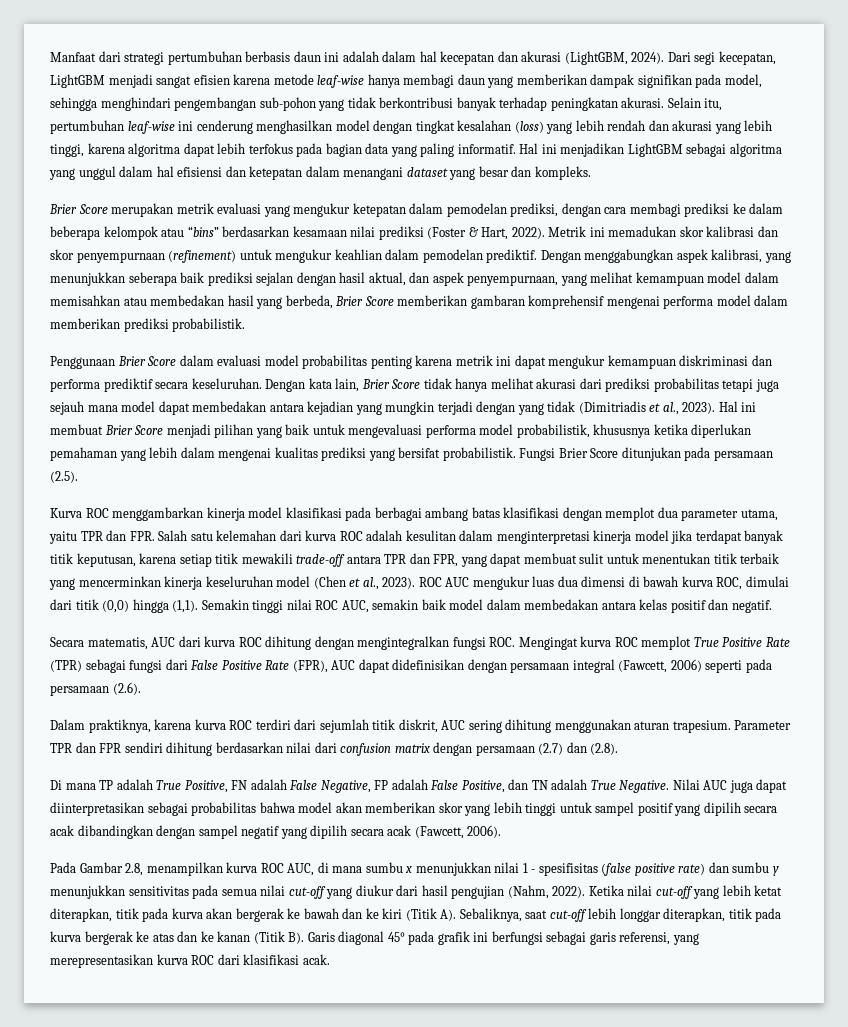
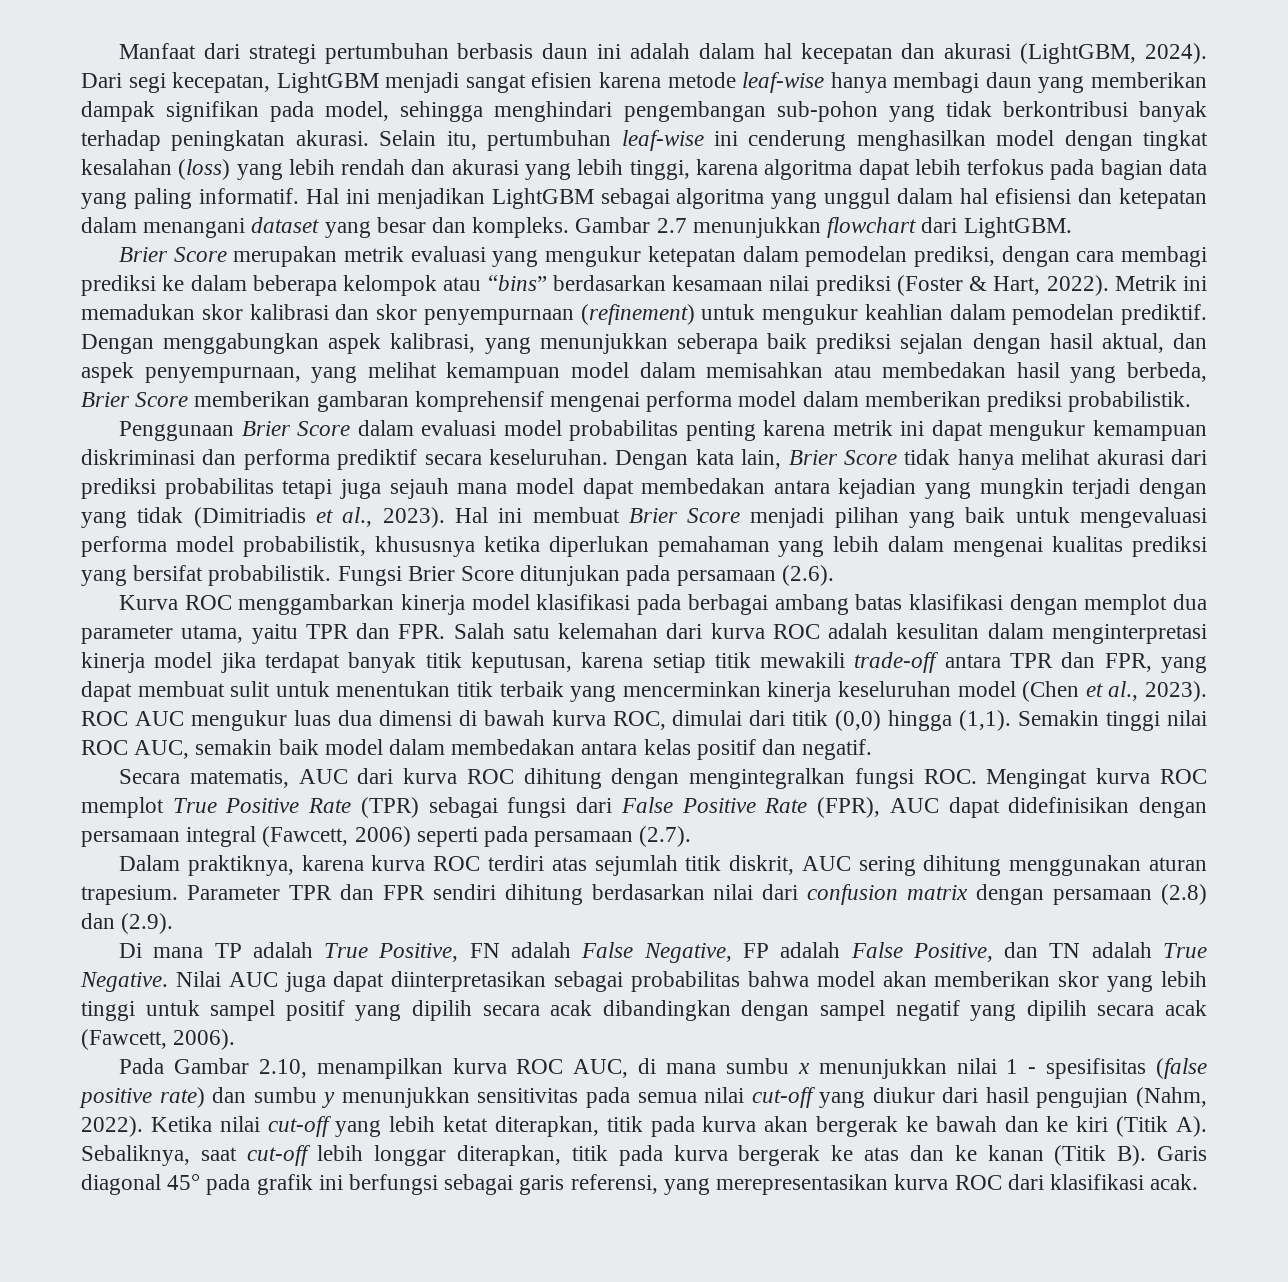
+ Gambar 2.7 menunjukkan flowchart dari LightGBM.
- Fungsi Brier Score ditunjukan pada persamaan (2.5).
+ Fungsi Brier Score ditunjukan pada persamaan (2.6).
- Secara matematis, AUC dari kurva ROC dihitung dengan mengintegralkan fungsi ROC. Mengingat kurva ROC memplot True Positive Rate (TPR) sebagai fungsi dari False Positive Rate (FPR), AUC dapat didefinisikan dengan persamaan integral (Fawcett, 2006) seperti pada persamaan (2.6).
+ Secara matematis, AUC dari kurva ROC dihitung dengan mengintegralkan fungsi ROC. Mengingat kurva ROC memplot True Positive Rate (TPR) sebagai fungsi dari False Positive Rate (FPR), AUC dapat didefinisikan dengan persamaan integral (Fawcett, 2006) seperti pada persamaan (2.7).
- Dalam praktiknya, karena kurva ROC terdiri dari sejumlah titik diskrit, AUC sering dihitung menggunakan aturan trapesium.
+ Dalam praktiknya, karena kurva ROC terdiri atas sejumlah titik diskrit, AUC sering dihitung menggunakan aturan trapesium.
- Parameter TPR dan FPR sendiri dihitung berdasarkan nilai dari confusion matrix dengan persamaan (2.7) dan (2.8).
+ Parameter TPR dan FPR sendiri dihitung berdasarkan nilai dari confusion matrix dengan persamaan (2.8) dan (2.9).
- Pada Gambar 2.8, menampilkan kurva ROC AUC, di mana sumbu x menunjukkan nilai 1 - spesifisitas (false positive rate) dan sumbu y menunjukkan sensitivitas pada semua nilai cut-off yang diukur dari hasil pengujian (Nahm, 2022).
+ Pada Gambar 2.10, menampilkan kurva ROC AUC, di mana sumbu x menunjukkan nilai 1 - spesifisitas (false positive rate) dan sumbu y menunjukkan sensitivitas pada semua nilai cut-off yang diukur dari hasil pengujian (Nahm, 2022).

